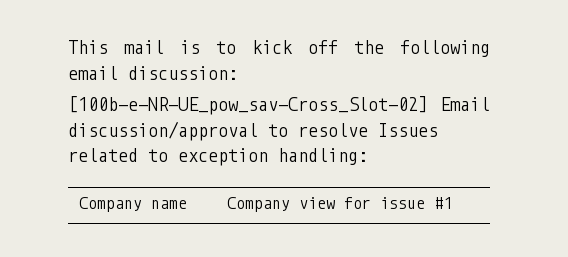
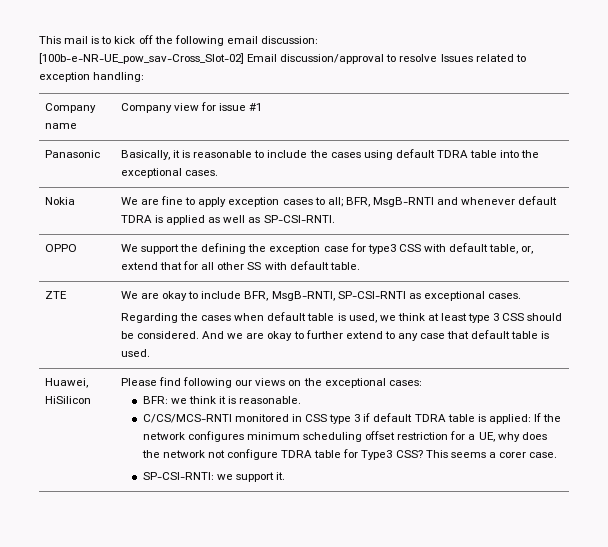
+ Panasonic | Basically, it is reasonable to include the cases using default TDRA table into the exceptional cases.
+ Nokia | We are fine to apply exception cases to all; BFR, MsgB-RNTI and whenever default TDRA is applied as well as SP-CSI-RNTI.
+ OPPO | We support the defining the exception case for type3 CSS with default table, or, extend that for all other SS with default table.
+ ZTE | We are okay to include BFR, MsgB-RNTI, SP-CSI-RNTI as exceptional cases.
+ Regarding the cases when default table is used, we think at least type 3 CSS should be considered. And we are okay to further extend to any case that default table is used.
+ Huawei, HiSilicon | Please find following our views on the exceptional cases:
+ BFR: we think it is reasonable.
+ C/CS/MCS-RNTI monitored in CSS type 3 if default TDRA table is applied: If the network configures minimum scheduling offset restriction for a UE, why does the network not configure TDRA table for Type3 CSS? This seems a corer case.
+ SP-CSI-RNTI: we support it.

